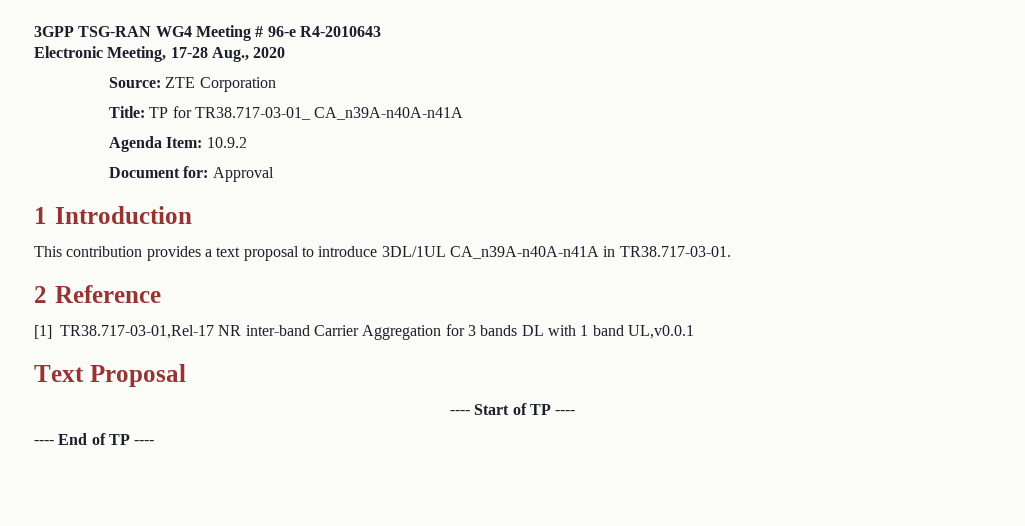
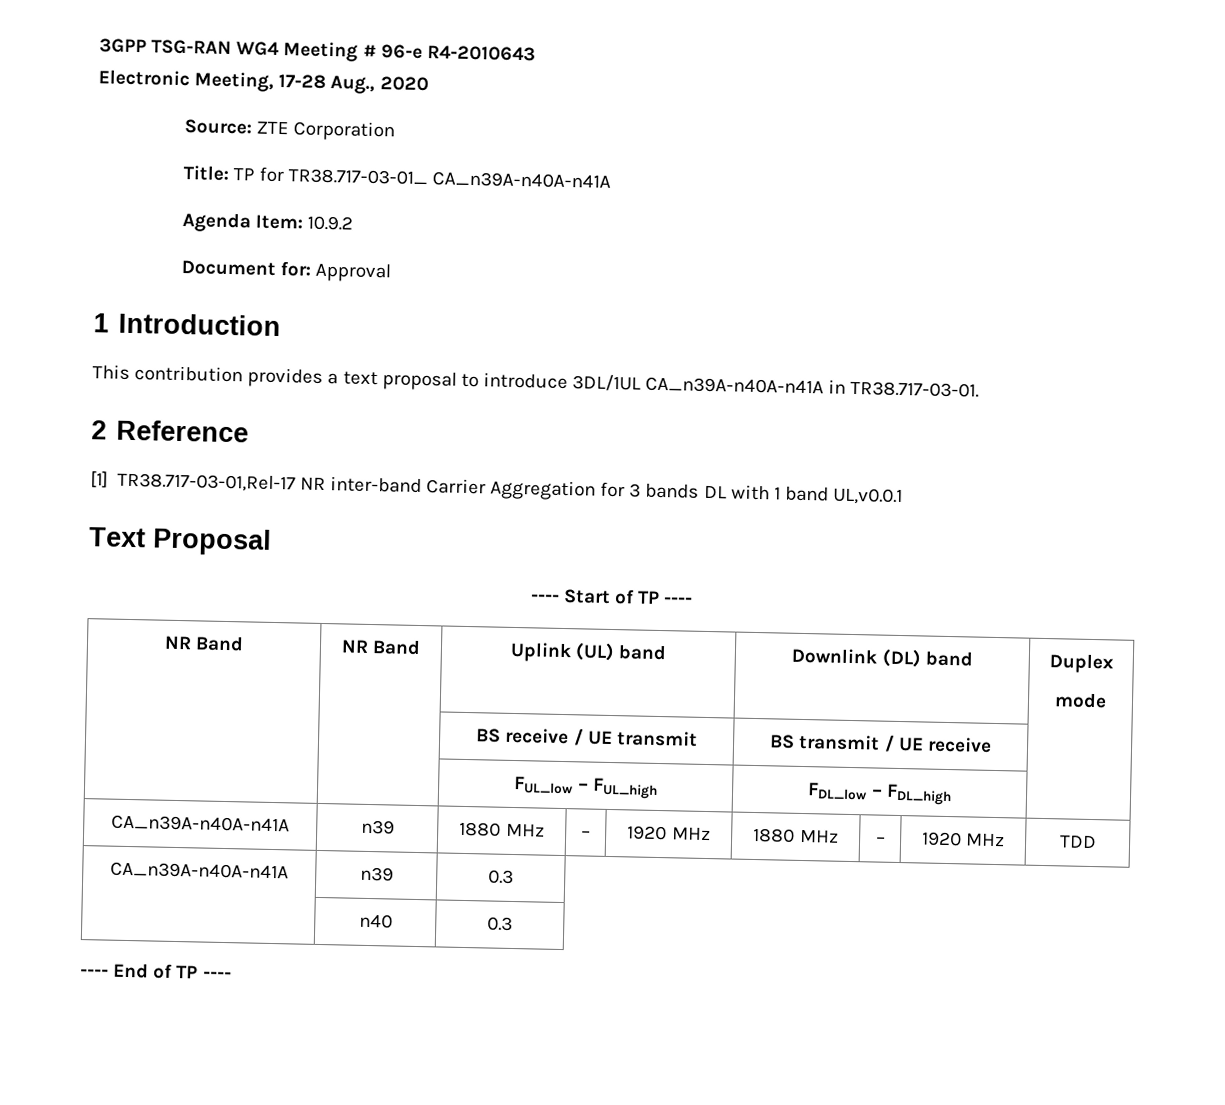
+ NR Band | NR Band | Uplink (UL) band | Downlink (DL) band | Duplex
+ mode
+ | | BS receive / UE transmit | BS transmit / UE receive |
+ | | FUL_low – FUL_high | FDL_low – FDL_high |
+ CA_n39A-n40A-n41A | n39 | 1880 MHz | – | 1920 MHz | 1880 MHz | – | 1920 MHz | TDD
+ CA_n39A-n40A-n41A | n39 | 0.3
+ | n40 | 0.3

